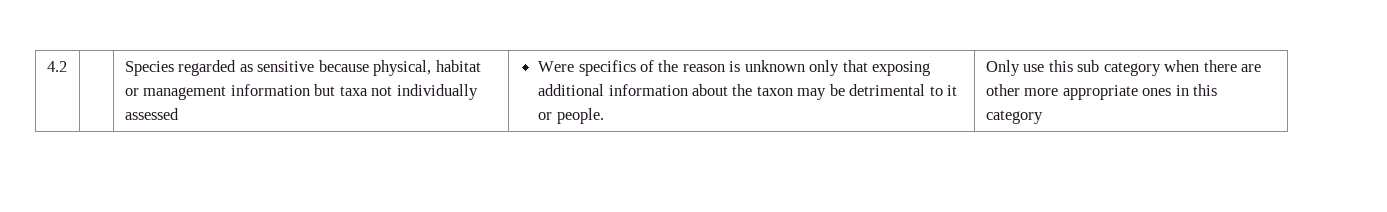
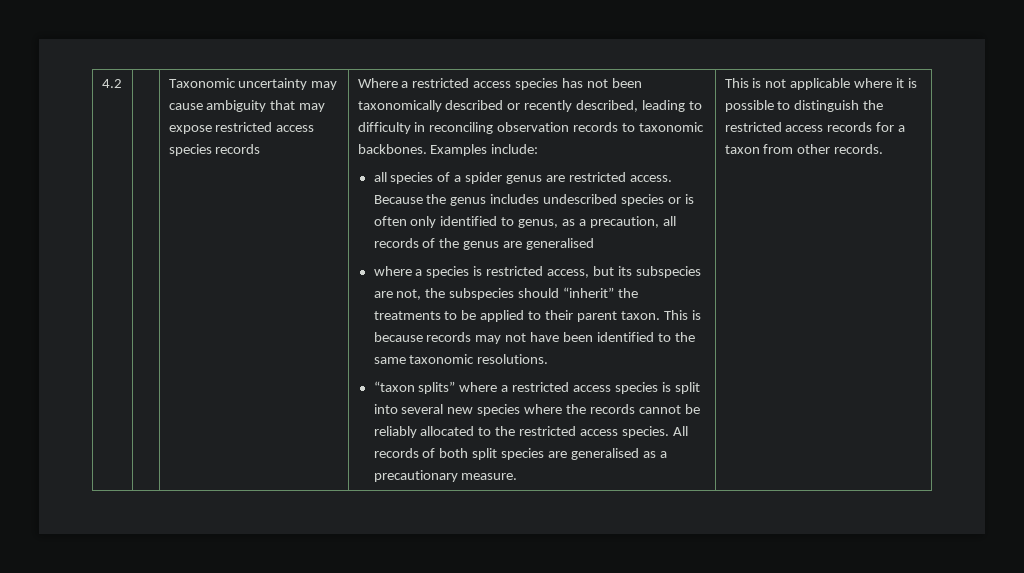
- Species regarded as sensitive because physical, habitat or management information but taxa not individually assessed | Were specifics of the reason is unknown only that exposing additional information about the taxon may be detrimental to it or people. | Only use this sub category when there are other more appropriate ones in this category
+ Taxonomic uncertainty may cause ambiguity that may expose restricted access species records | Where a restricted access species has not been taxonomically described or recently described, leading to difficulty in reconciling observation records to taxonomic backbones. Examples include:
+ all species of a spider genus are restricted access. Because the genus includes undescribed species or is often only identified to genus, as a precaution, all records of the genus are generalised
+ where a species is restricted access, but its subspecies are not, the subspecies should “inherit” the treatments to be applied to their parent taxon. This is because records may not have been identified to the same taxonomic resolutions.
+ “taxon splits” where a restricted access species is split into several new species where the records cannot be reliably allocated to the restricted access species. All records of both split species are generalised as a precautionary measure. | This is not applicable where it is possible to distinguish the restricted access records for a taxon from other records.

